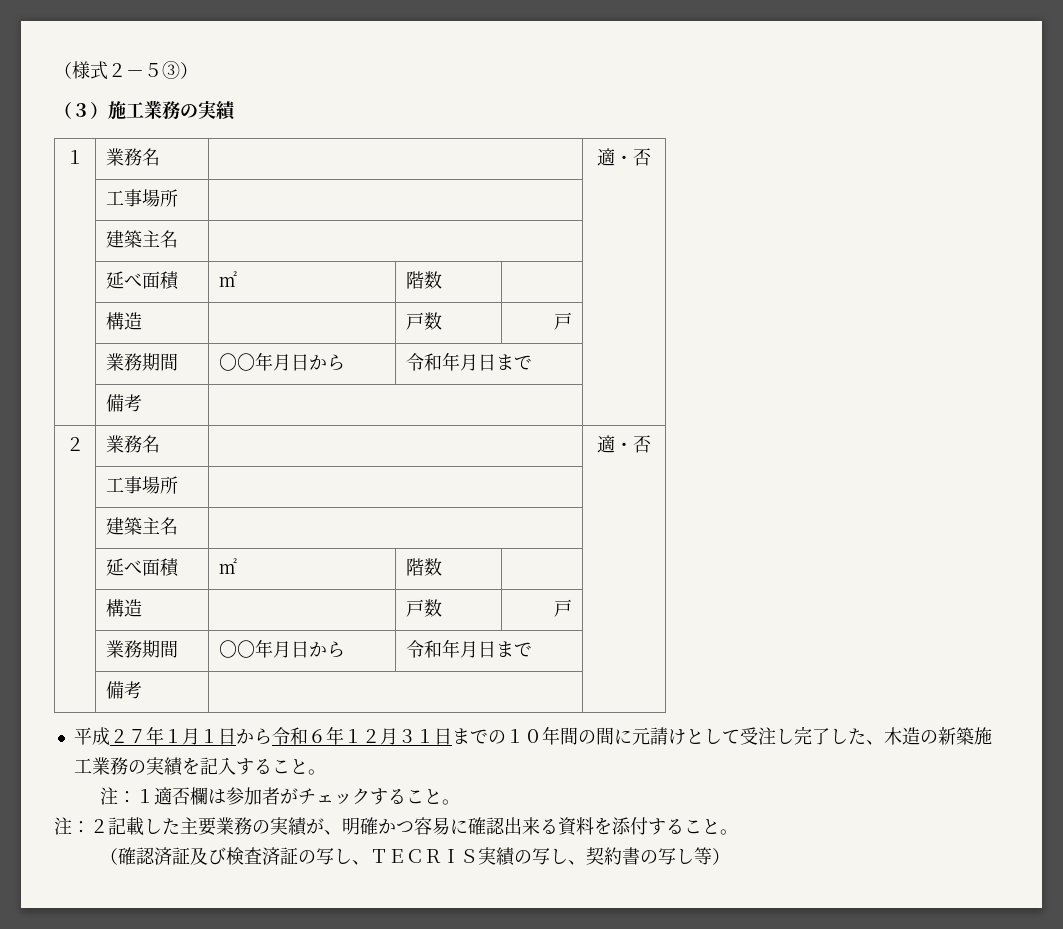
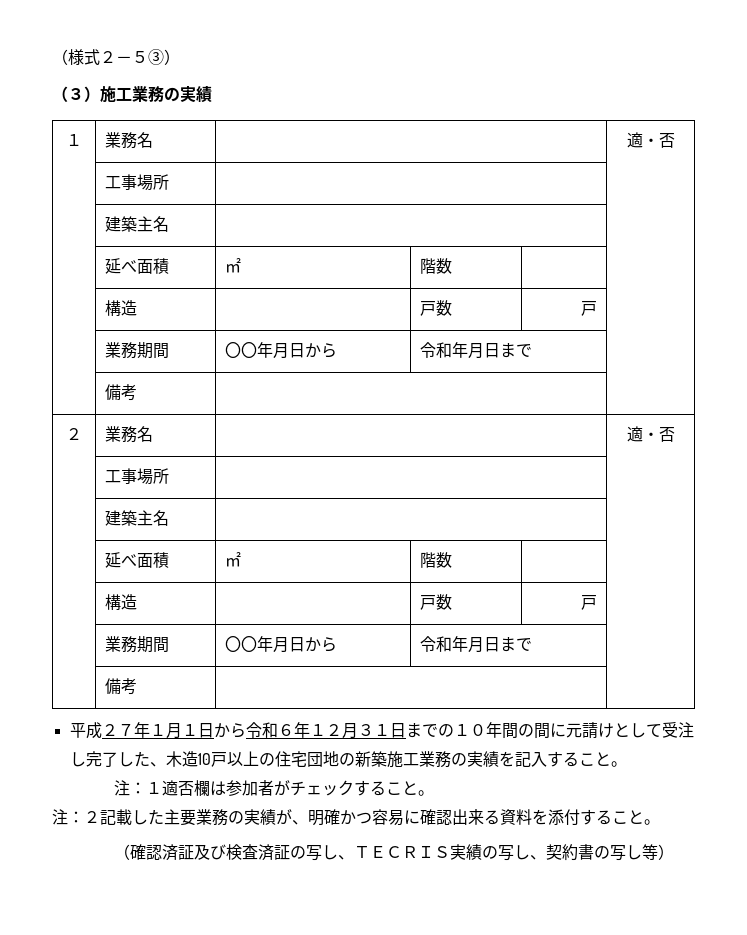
- 平成２７年１月１日から令和６年１２月３１日までの１０年間の間に元請けとして受注し完了した、木造の新築施工業務の実績を記入すること。
+ 平成２７年１月１日から令和６年１２月３１日までの１０年間の間に元請けとして受注し完了した、木造10戸以上の住宅団地の新築施工業務の実績を記入すること。

